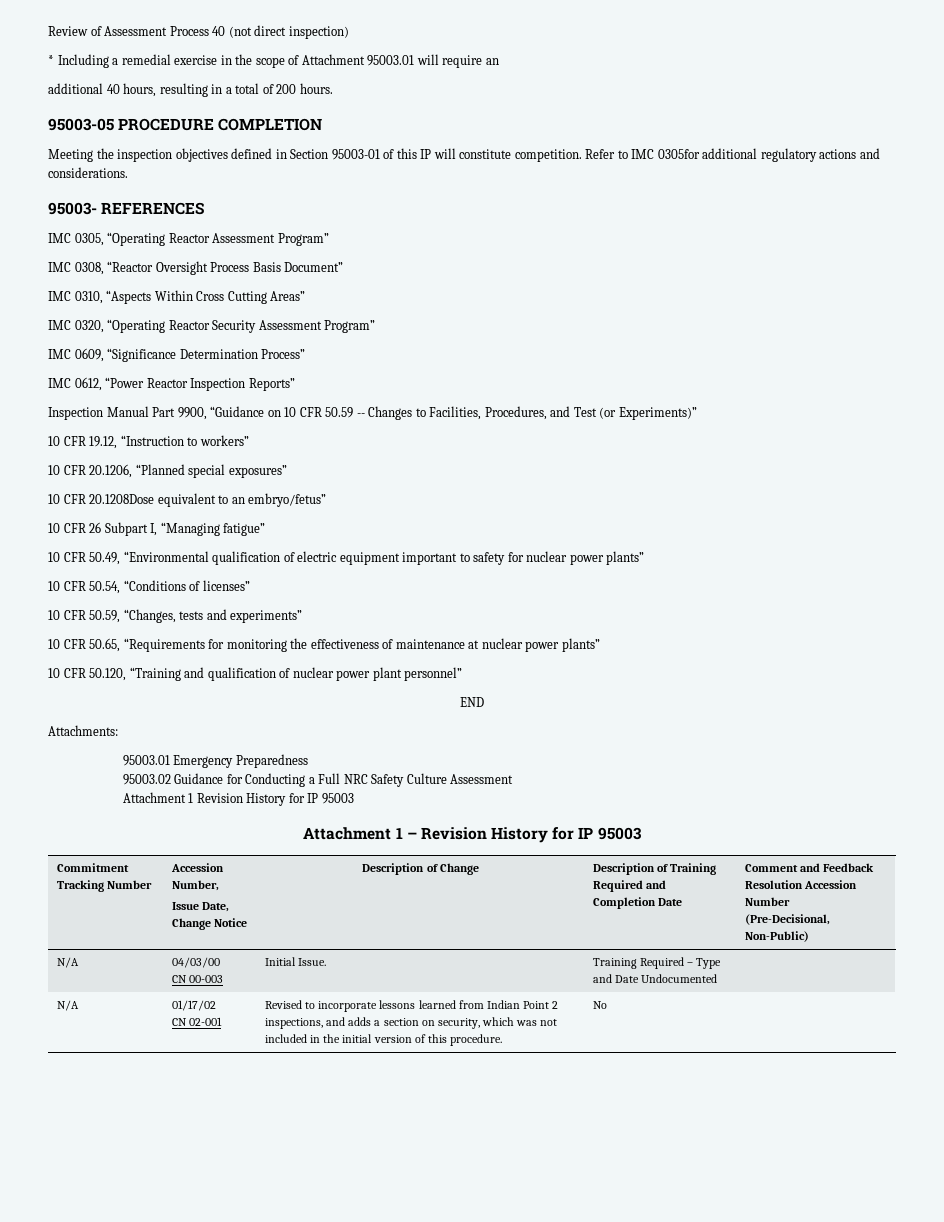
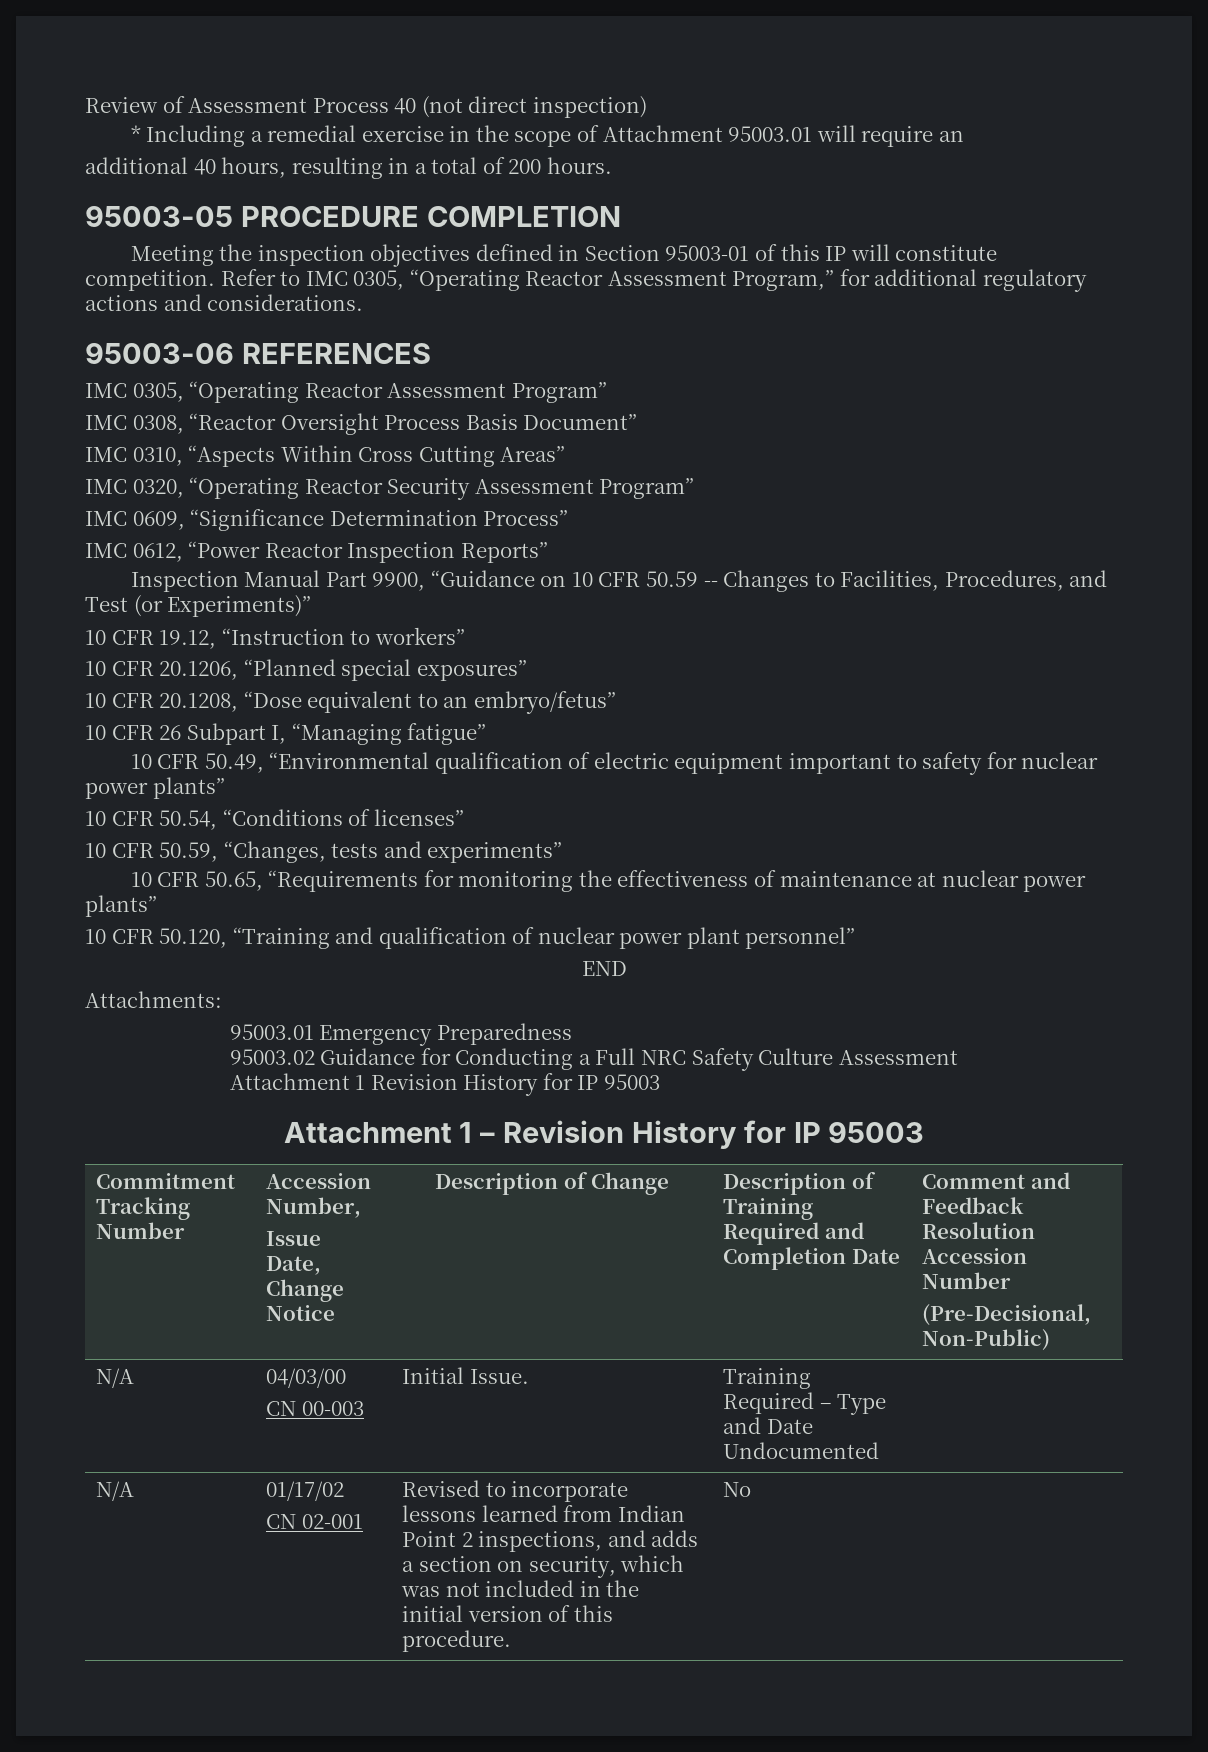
- Refer to IMC 0305for additional regulatory actions and considerations.
+ Refer to IMC 0305, “Operating Reactor Assessment Program,” for additional regulatory actions and considerations.
- 95003- REFERENCES
+ 95003-06 REFERENCES
- 10 CFR 20.1208Dose equivalent to an embryo/fetus”
+ 10 CFR 20.1208, “Dose equivalent to an embryo/fetus”

